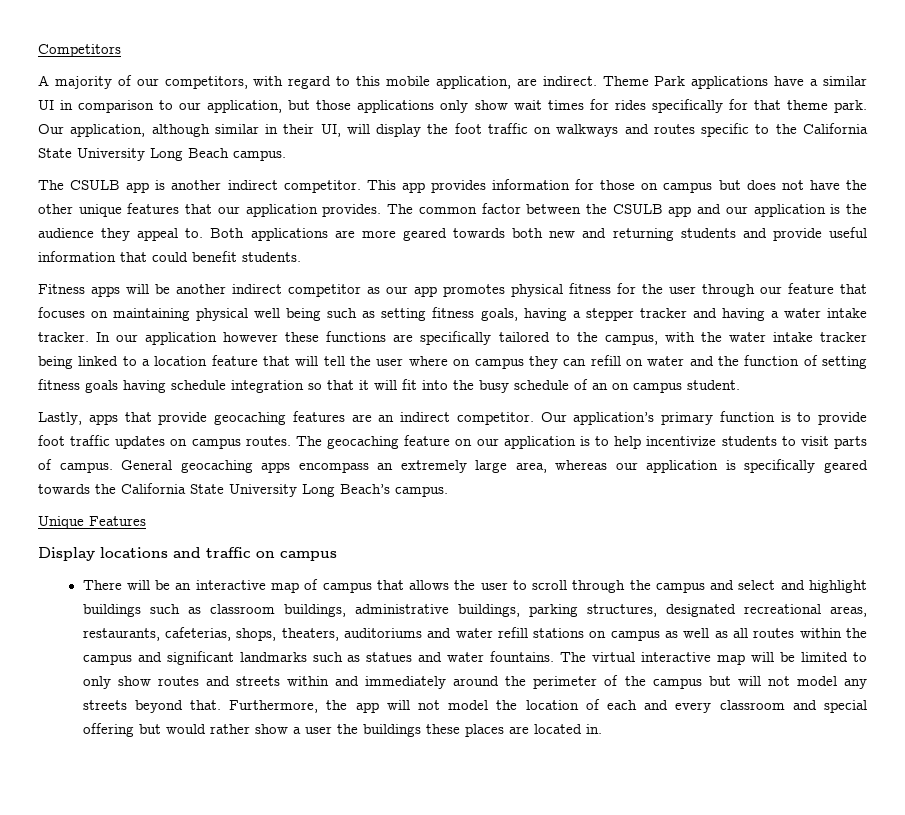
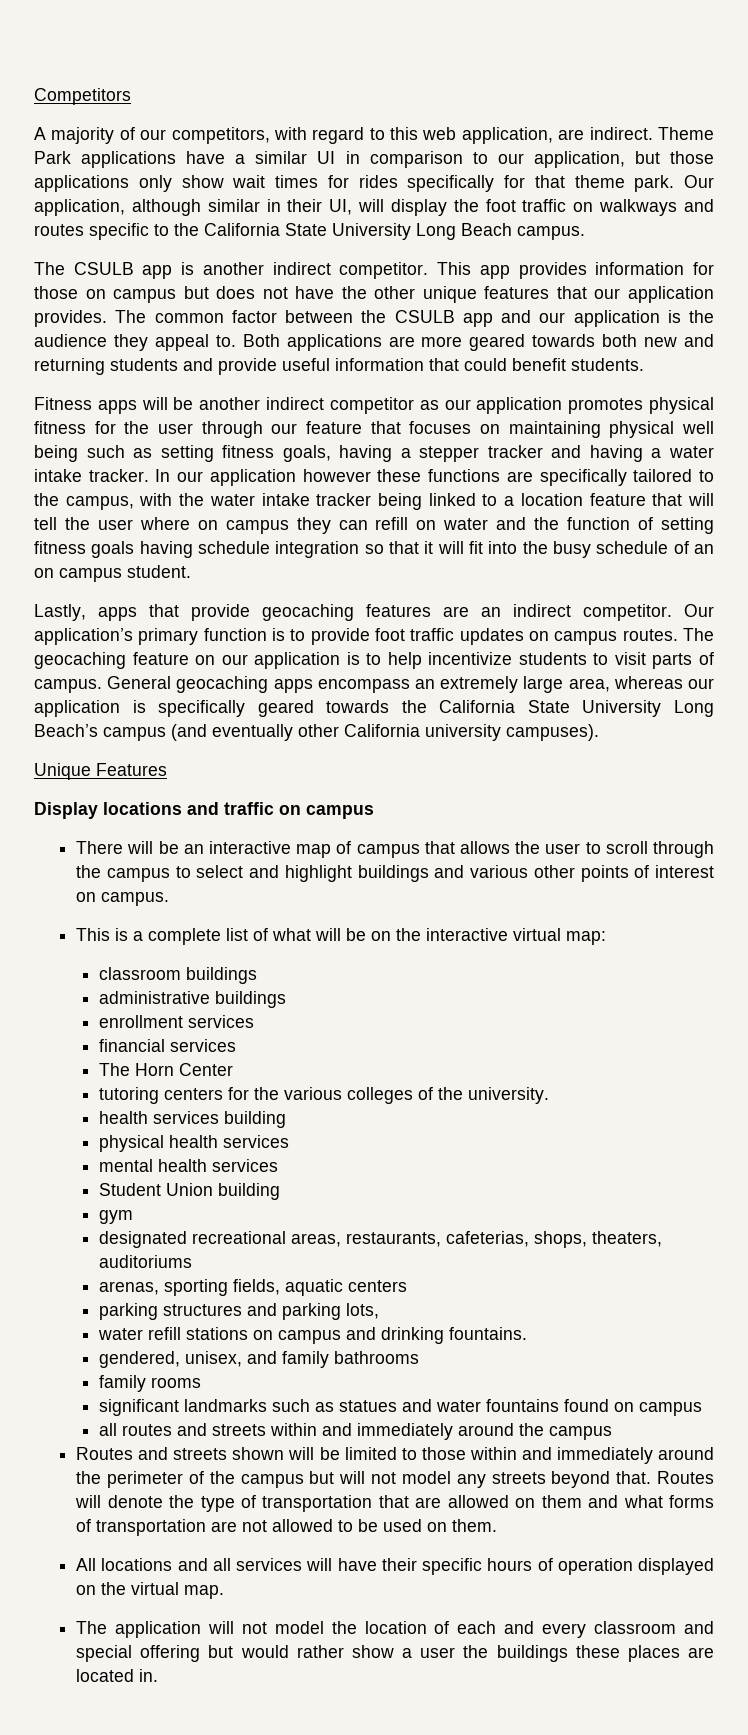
- A majority of our competitors, with regard to this mobile application, are indirect.
+ A majority of our competitors, with regard to this web application, are indirect.
- Fitness apps will be another indirect competitor as our app promotes physical fitness for the user through our feature that focuses on maintaining physical well being such as setting fitness goals, having a stepper tracker and having a water intake tracker.
+ Fitness apps will be another indirect competitor as our application promotes physical fitness for the user through our feature that focuses on maintaining physical well being such as setting fitness goals, having a stepper tracker and having a water intake tracker.
- General geocaching apps encompass an extremely large area, whereas our application is specifically geared towards the California State University Long Beach’s campus.
+ General geocaching apps encompass an extremely large area, whereas our application is specifically geared towards the California State University Long Beach’s campus (and eventually other California university campuses).
- There will be an interactive map of campus that allows the user to scroll through the campus and select and highlight buildings such as classroom buildings, administrative buildings, parking structures, designated recreational areas, restaurants, cafeterias, shops, theaters, auditoriums and water refill stations on campus as well as all routes within the campus and significant landmarks such as statues and water fountains. The virtual interactive map will be limited to only show routes and streets within and immediately around the perimeter of the campus but will not model any streets beyond that.
+ There will be an interactive map of campus that allows the user to scroll through the campus to select and highlight buildings and various other points of interest on campus.
+ This is a complete list of what will be on the interactive virtual map:
+ classroom buildings
+ administrative buildings
+ enrollment services
+ financial services
+ The Horn Center
+ tutoring centers for the various colleges of the university.
+ health services building
+ physical health services
+ mental health services
+ Student Union building
+ gym
+ designated recreational areas, restaurants, cafeterias, shops, theaters, auditoriums
+ arenas, sporting fields, aquatic centers
+ parking structures and parking lots,
+ water refill stations on campus and drinking fountains.
+ gendered, unisex, and family bathrooms
+ family rooms
+ significant landmarks such as statues and water fountains found on campus
+ all routes and streets within and immediately around the campus
+ Routes and streets shown will be limited to those within and immediately around the perimeter of the campus but will not model any streets beyond that.
- Furthermore, the app will not model the location of each and every classroom and special offering but would rather show a user the buildings these places are located in.
+ Routes will denote the type of transportation that are allowed on them and what forms of transportation are not allowed to be used on them.
+ All locations and all services will have their specific hours of operation displayed on the virtual map.
+ The application will not model the location of each and every classroom and special offering but would rather show a user the buildings these places are located in.

